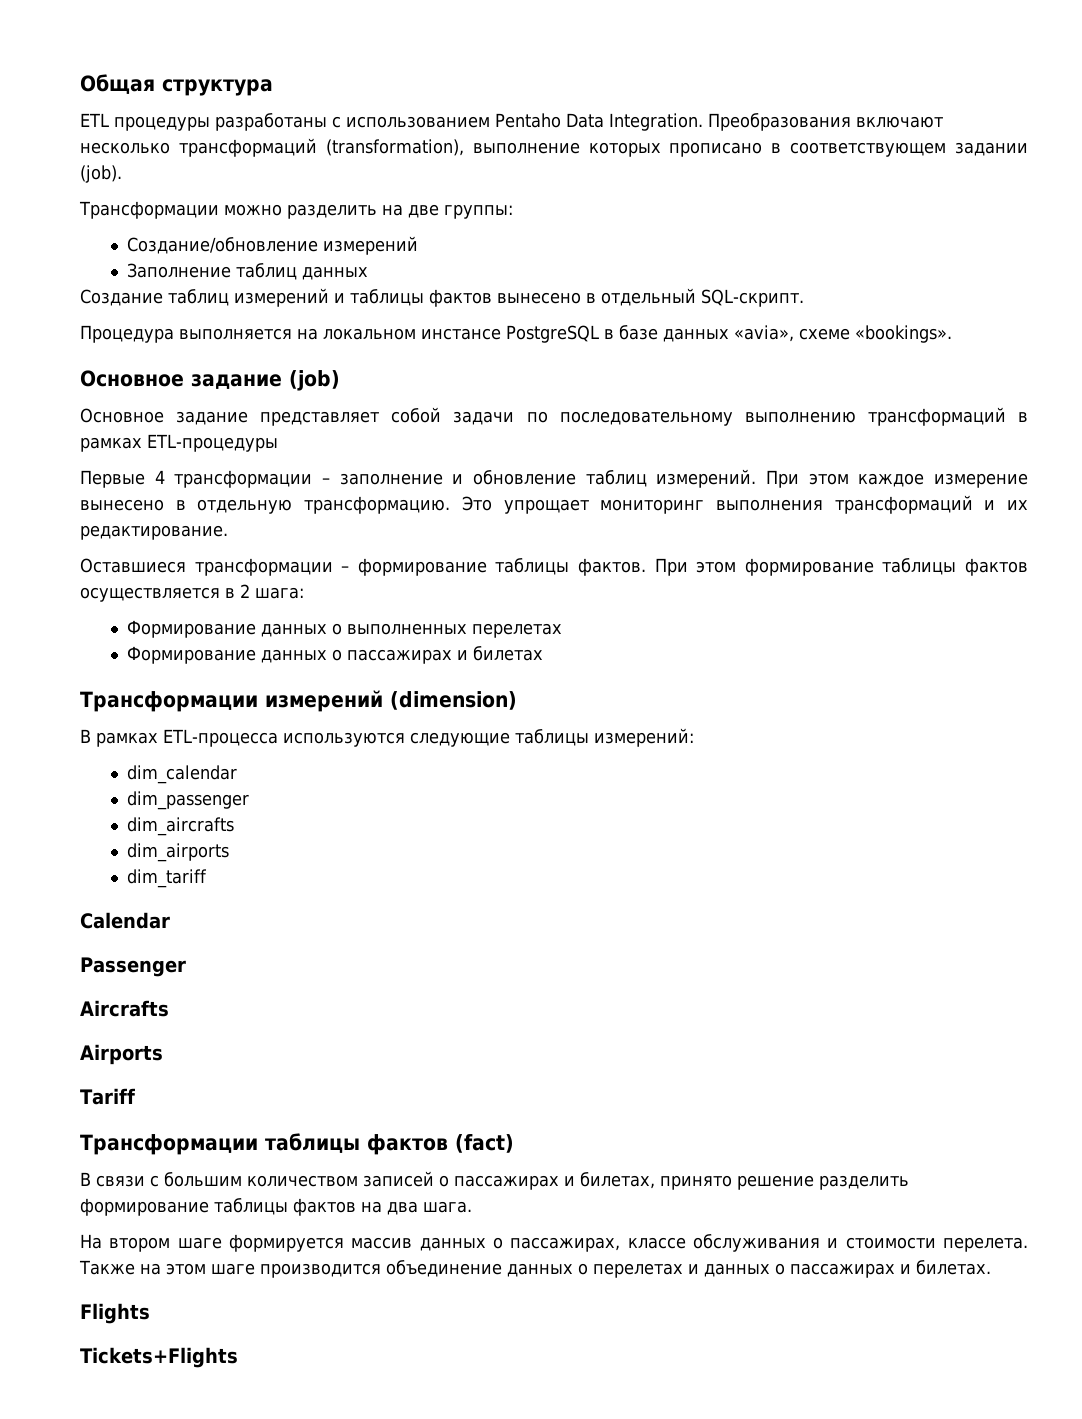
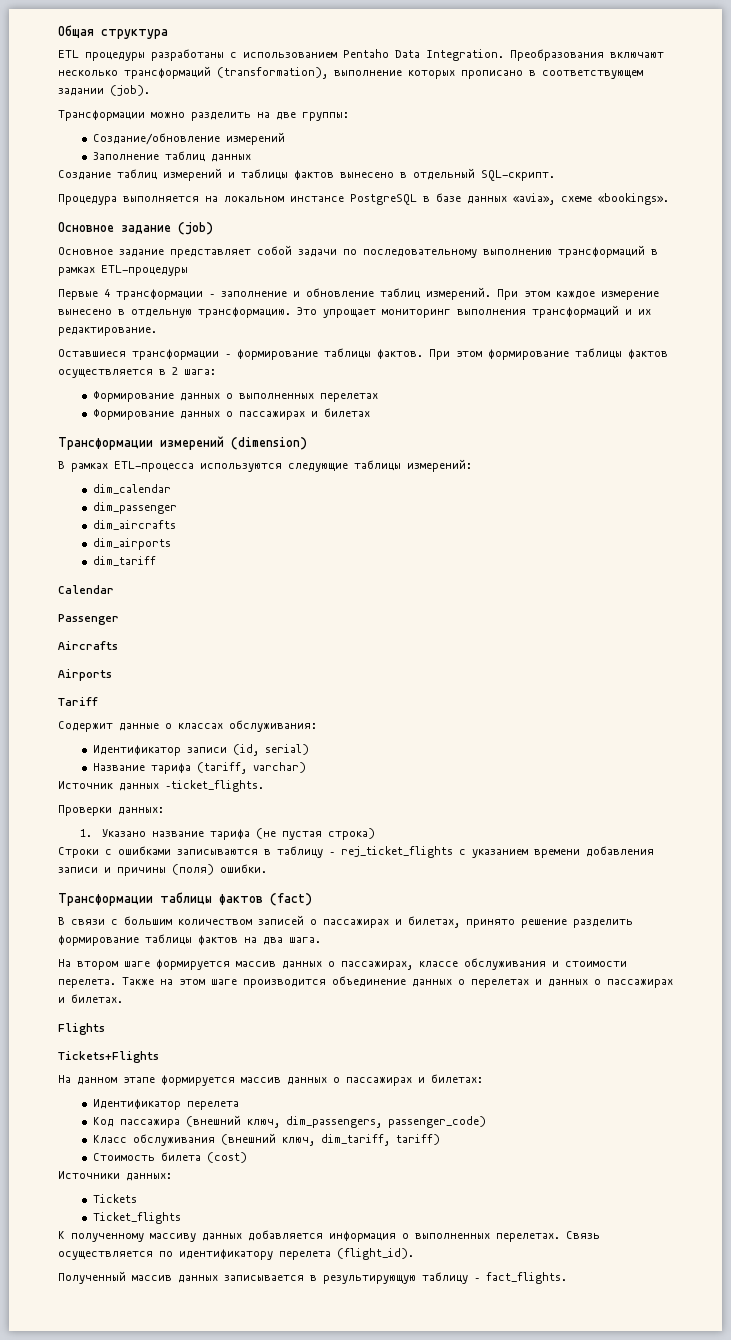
+ Содержит данные о классах обслуживания:
+ Идентификатор записи (id, serial)
+ Название тарифа (tariff, varchar)
+ Источник данных –ticket_flights.
+ Проверки данных:
+ 1. Указано название тарифа (не пустая строка)
+ Строки с ошибками записываются в таблицу – rej_ticket_flights с указанием времени добавления записи и причины (поля) ошибки.
+ На данном этапе формируется массив данных о пассажирах и билетах:
+ Идентификатор перелета
+ Код пассажира (внешний ключ, dim_passengers, passenger_code)
+ Класс обслуживания (внешний ключ, dim_tariff, tariff)
+ Стоимость билета (cost)
+ Источники данных:
+ Tickets
+ Ticket_flights
+ К полученному массиву данных добавляется информация о выполненных перелетах. Связь осуществляется по идентификатору перелета (flight_id).
+ Полученный массив данных записывается в результирующую таблицу – fact_flights.

